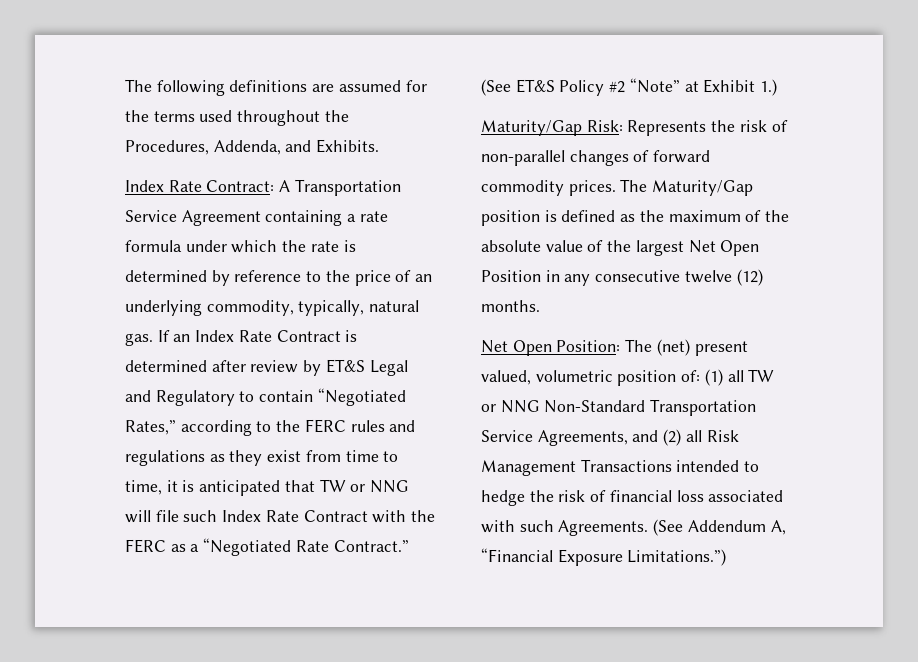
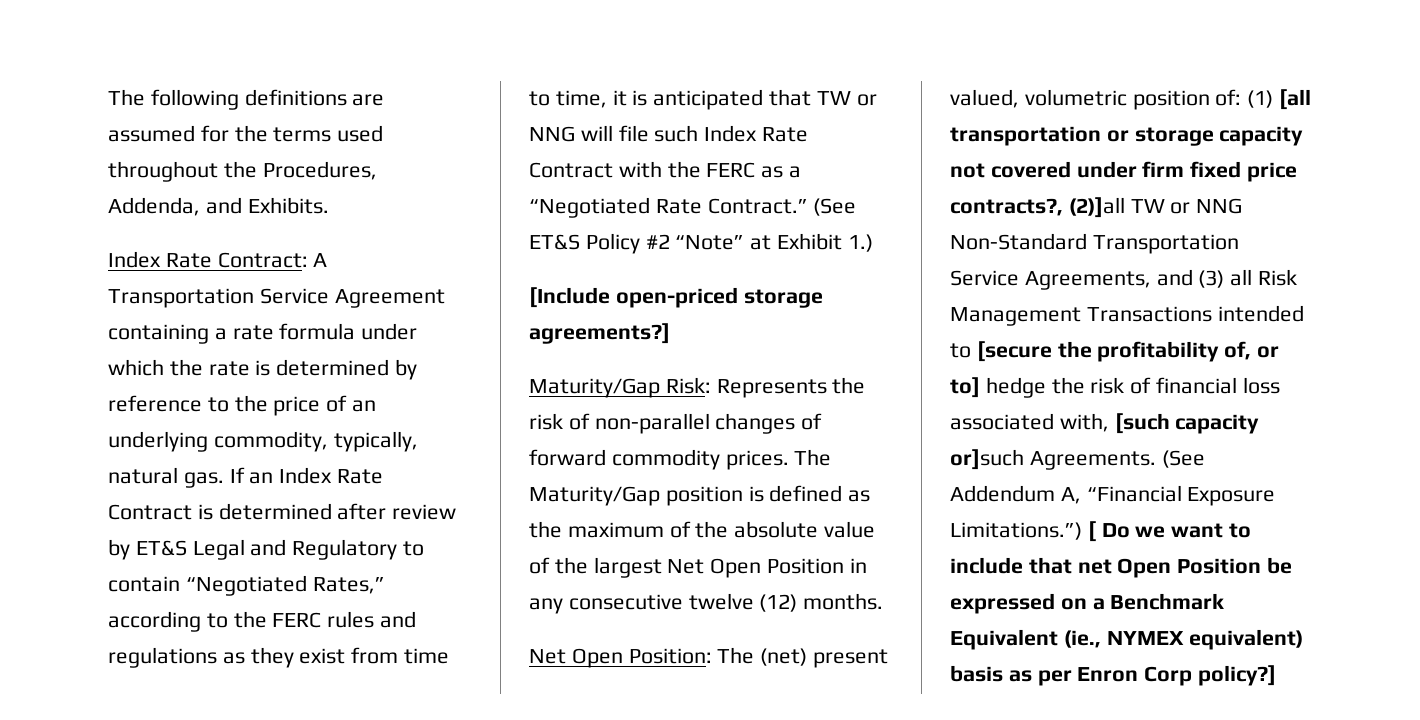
+ [Include open-priced storage agreements?]
- Net Open Position: The (net) present valued, volumetric position of: (1) all TW or NNG Non-Standard Transportation Service Agreements, and (2) all Risk Management Transactions intended to hedge the risk of financial loss associated with such Agreements.
+ Net Open Position: The (net) present valued, volumetric position of: (1) [all transportation or storage capacity not covered under firm fixed price contracts?, (2)]all TW or NNG Non-Standard Transportation Service Agreements, and (3) all Risk Management Transactions intended to [secure the profitability of, or to] hedge the risk of financial loss associated with, [such capacity or]such Agreements.
+ [ Do we want to include that net Open Position be expressed on a Benchmark Equivalent (ie., NYMEX equivalent) basis as per Enron Corp policy?]

